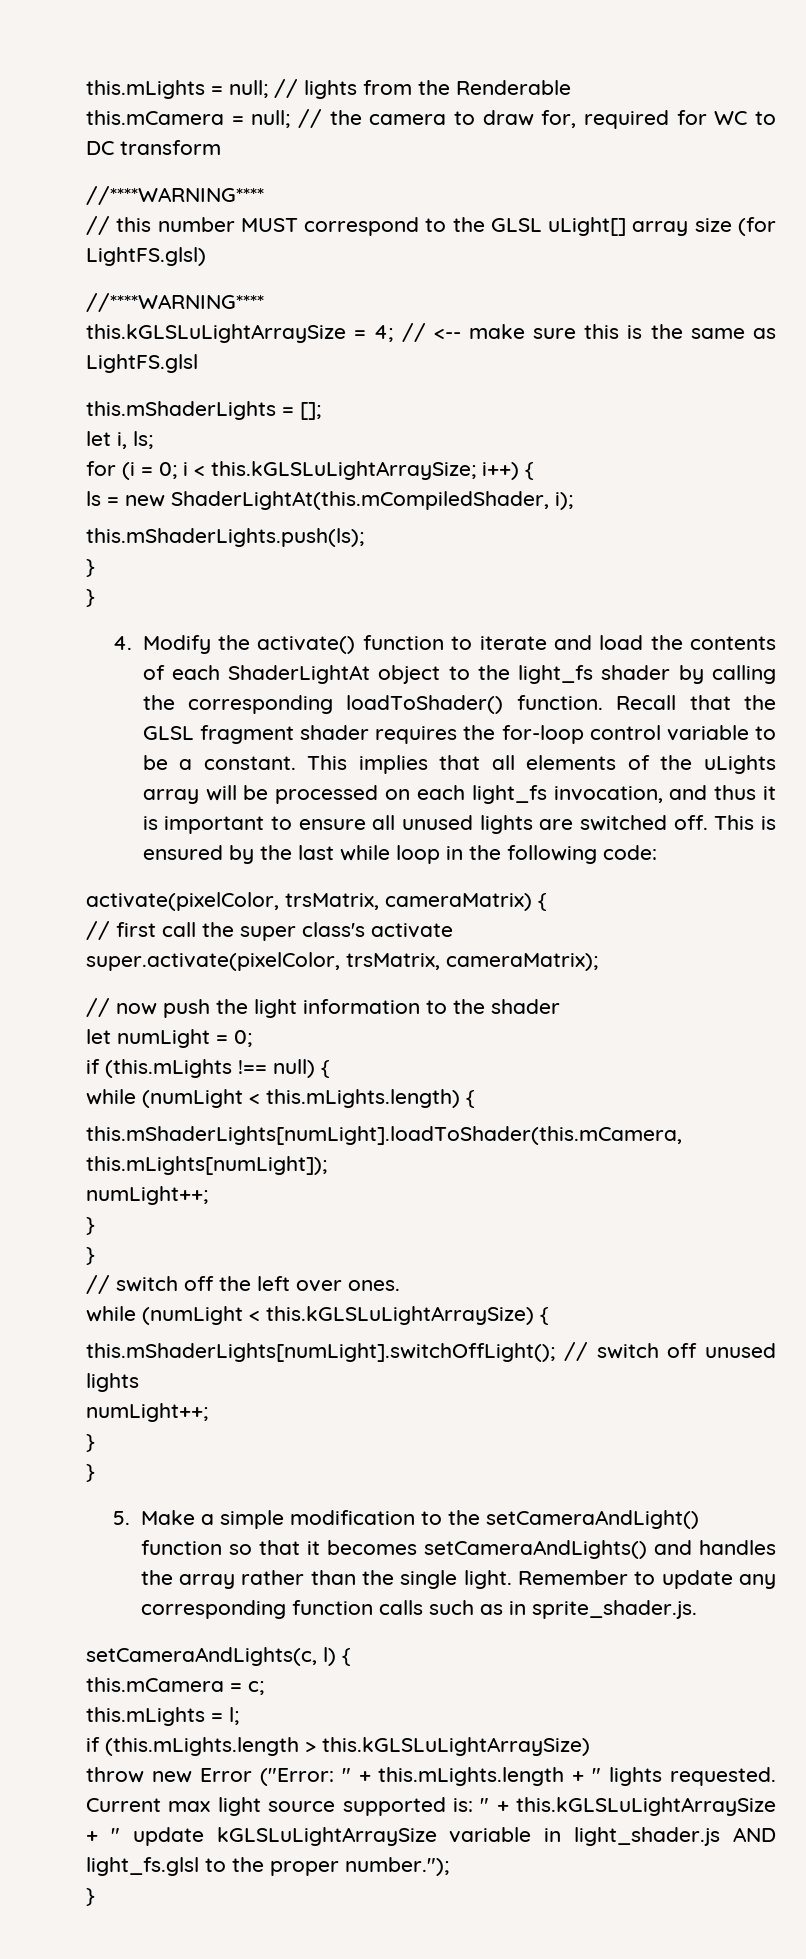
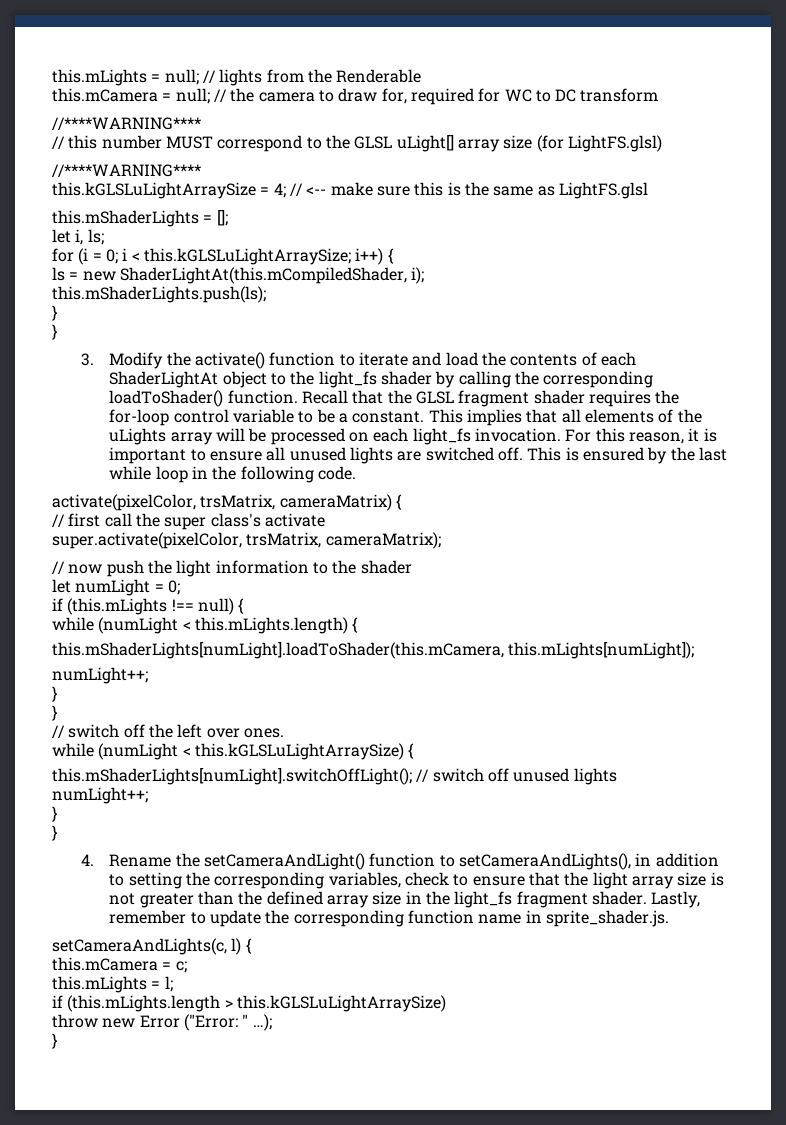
- 4. Modify the activate() function to iterate and load the contents of each ShaderLightAt object to the light_fs shader by calling the corresponding loadToShader() function.
+ 3. Modify the activate() function to iterate and load the contents of each ShaderLightAt object to the light_fs shader by calling the corresponding loadToShader() function.
- This implies that all elements of the uLights array will be processed on each light_fs invocation, and thus it is important to ensure all unused lights are switched off.
+ This implies that all elements of the uLights array will be processed on each light_fs invocation. For this reason, it is important to ensure all unused lights are switched off.
- This is ensured by the last while loop in the following code:
+ This is ensured by the last while loop in the following code.
- 5. Make a simple modification to the setCameraAndLight() function so that it becomes setCameraAndLights() and handles the array rather than the single light. Remember to update any corresponding function calls such as in sprite_shader.js.
+ 4. Rename the setCameraAndLight() function to setCameraAndLights(), in addition to setting the corresponding variables, check to ensure that the light array size is not greater than the defined array size in the light_fs fragment shader. Lastly, remember to update the corresponding function name in sprite_shader.js.
- throw new Error ("Error: " + this.mLights.length + " lights requested. Current max light source supported is: " + this.kGLSLuLightArraySize + " update kGLSLuLightArraySize variable in light_shader.js AND light_fs.glsl to the proper number.");
+ throw new Error ("Error: " …);

